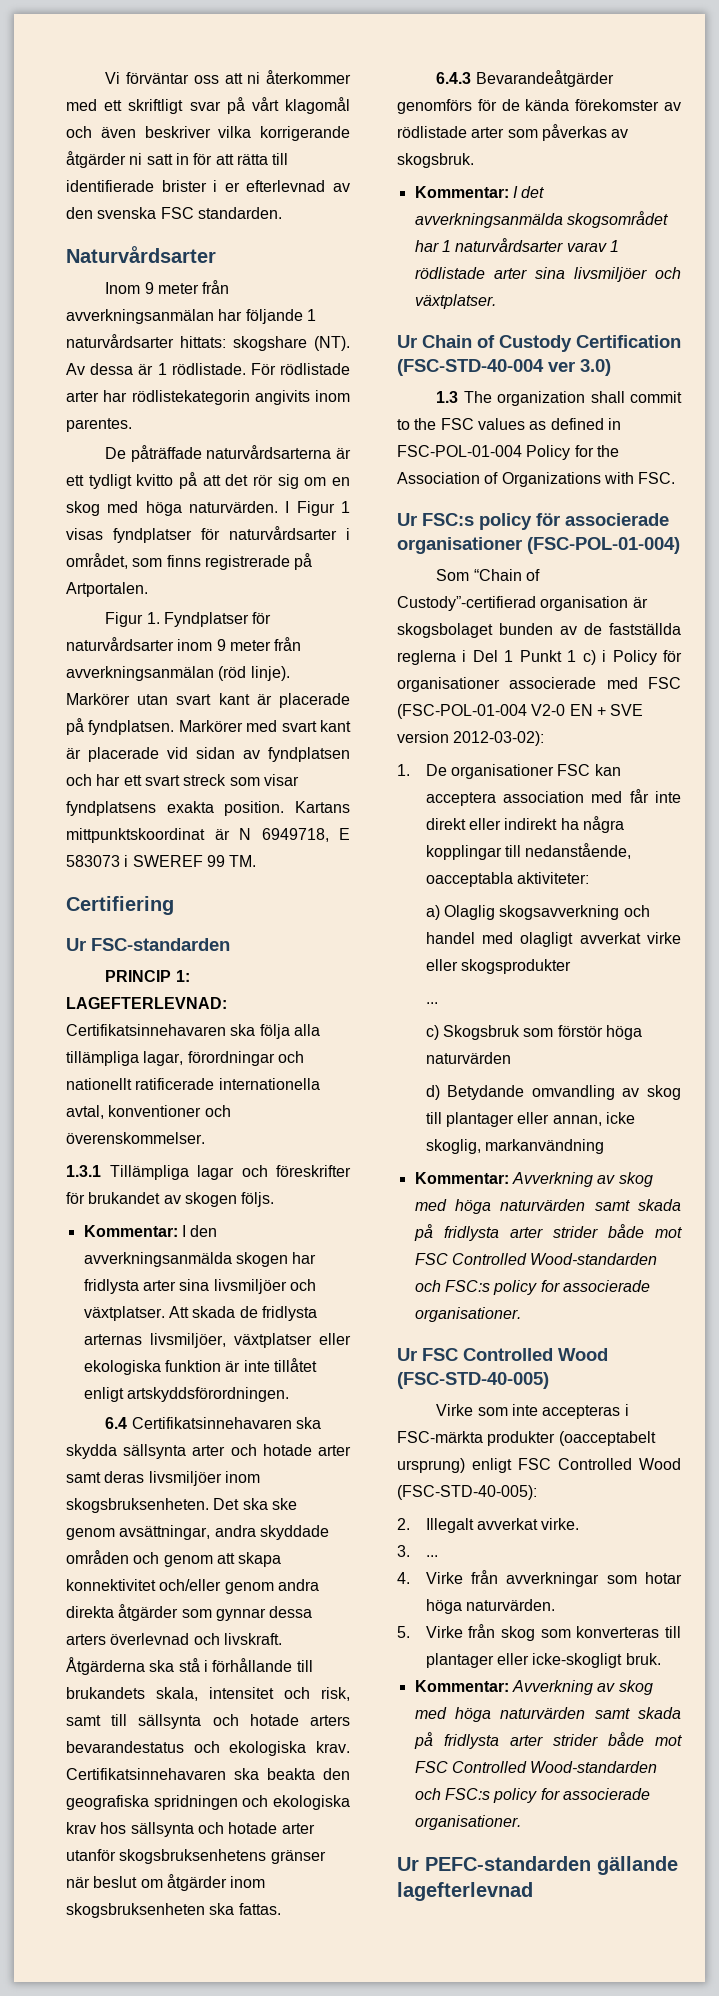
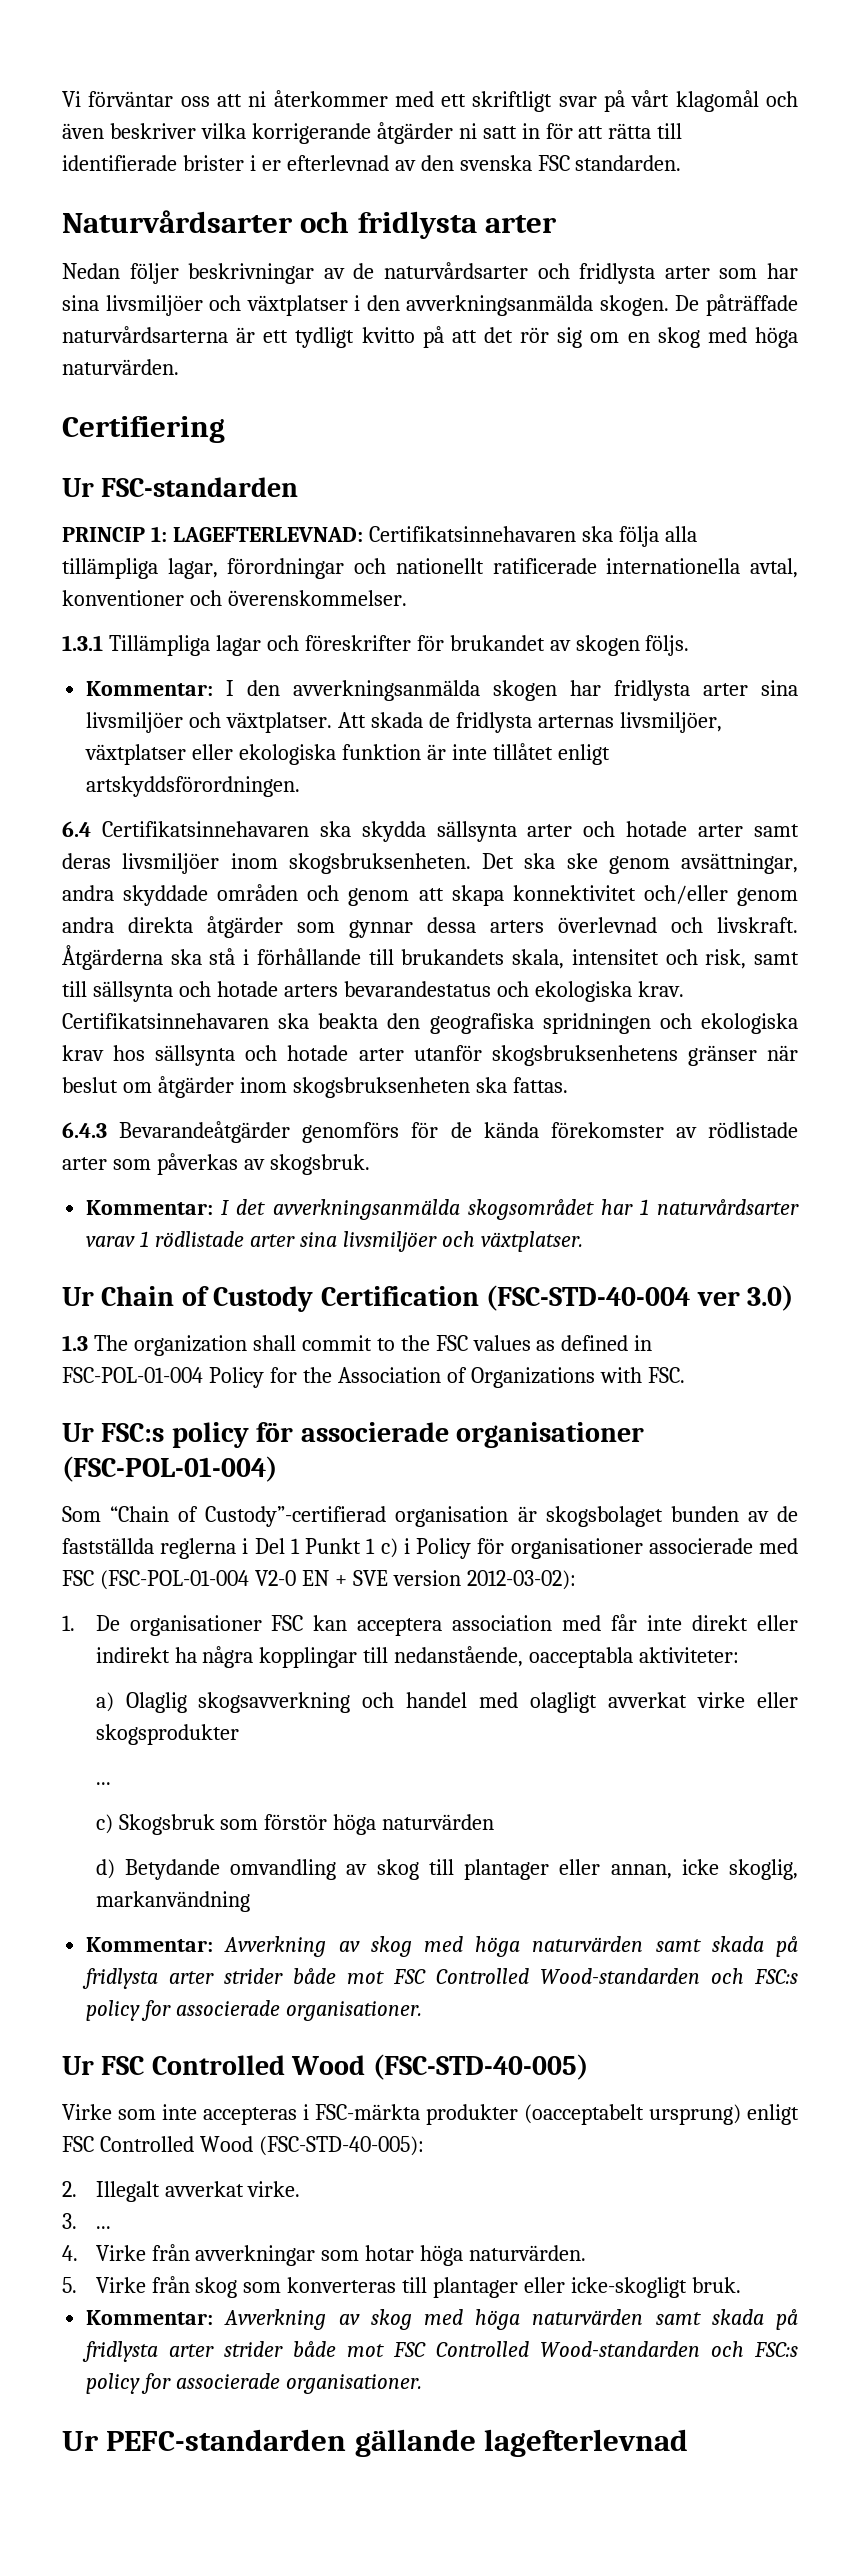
- Naturvårdsarter
- Inom 9 meter från avverkningsanmälan har följande 1 naturvårdsarter hittats: skogshare (NT). Av dessa är 1 rödlistade. För rödlistade arter har rödlistekategorin angivits inom parentes.
- De påträffade naturvårdsarterna är ett tydligt kvitto på att det rör sig om en skog med höga naturvärden. I Figur 1 visas fyndplatser för naturvårdsarter i området, som finns registrerade på Artportalen.
- Figur 1. Fyndplatser för naturvårdsarter inom 9 meter från avverkningsanmälan (röd linje). Markörer utan svart kant är placerade på fyndplatsen. Markörer med svart kant är placerade vid sidan av fyndplatsen och har ett svart streck som visar fyndplatsens exakta position. Kartans mittpunktskoordinat är N 6949718, E 583073 i SWEREF 99 TM.
+ Naturvårdsarter och fridlysta arter
+ Nedan följer beskrivningar av de naturvårdsarter och fridlysta arter som har sina livsmiljöer och växtplatser i den avverkningsanmälda skogen. De påträffade naturvårdsarterna är ett tydligt kvitto på att det rör sig om en skog med höga naturvärden.

